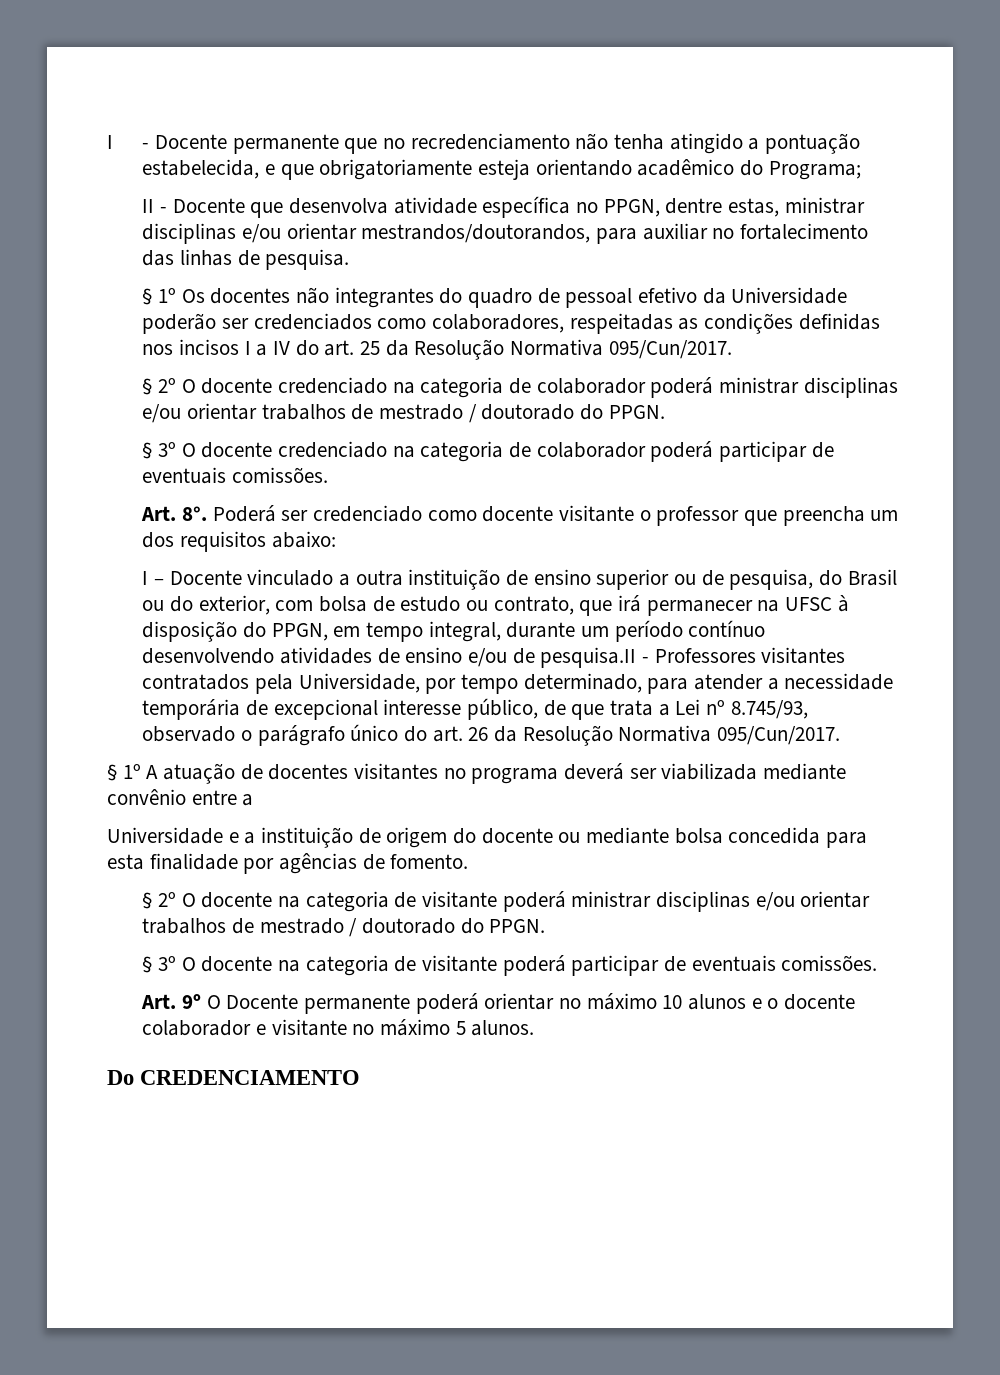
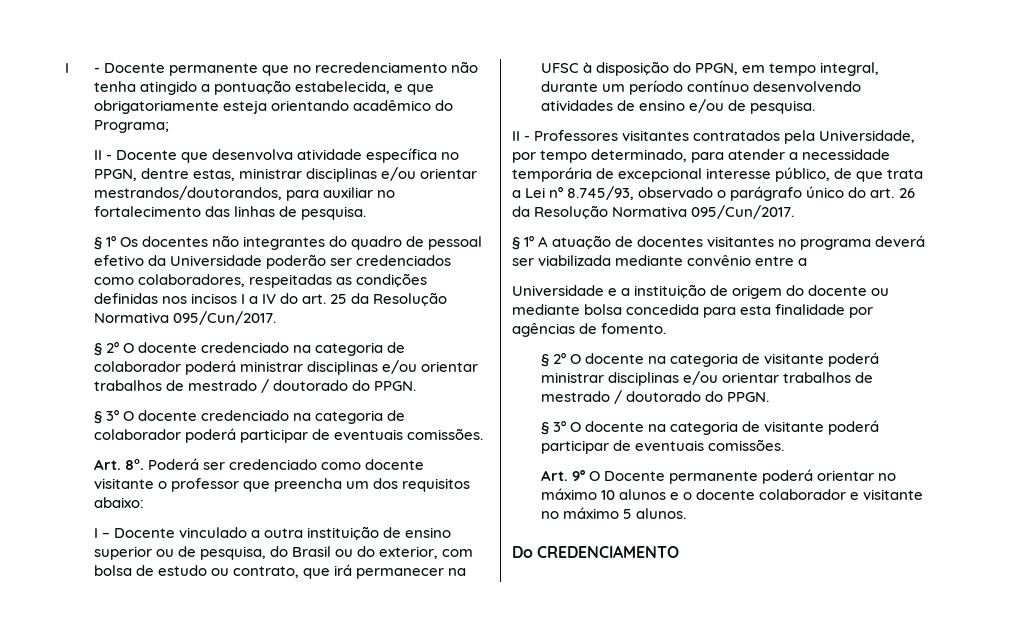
- I – Docente vinculado a outra instituição de ensino superior ou de pesquisa, do Brasil ou do exterior, com bolsa de estudo ou contrato, que irá permanecer na UFSC à disposição do PPGN, em tempo integral, durante um período contínuo desenvolvendo atividades de ensino e/ou de pesquisa.II - Professores visitantes contratados pela Universidade, por tempo determinado, para atender a necessidade temporária de excepcional interesse público, de que trata a Lei nº 8.745/93, observado o parágrafo único do art. 26 da Resolução Normativa 095/Cun/2017.
+ I – Docente vinculado a outra instituição de ensino superior ou de pesquisa, do Brasil ou do exterior, com bolsa de estudo ou contrato, que irá permanecer na UFSC à disposição do PPGN, em tempo integral, durante um período contínuo desenvolvendo atividades de ensino e/ou de pesquisa.
+ II - Professores visitantes contratados pela Universidade, por tempo determinado, para atender a necessidade temporária de excepcional interesse público, de que trata a Lei nº 8.745/93, observado o parágrafo único do art. 26 da Resolução Normativa 095/Cun/2017.

